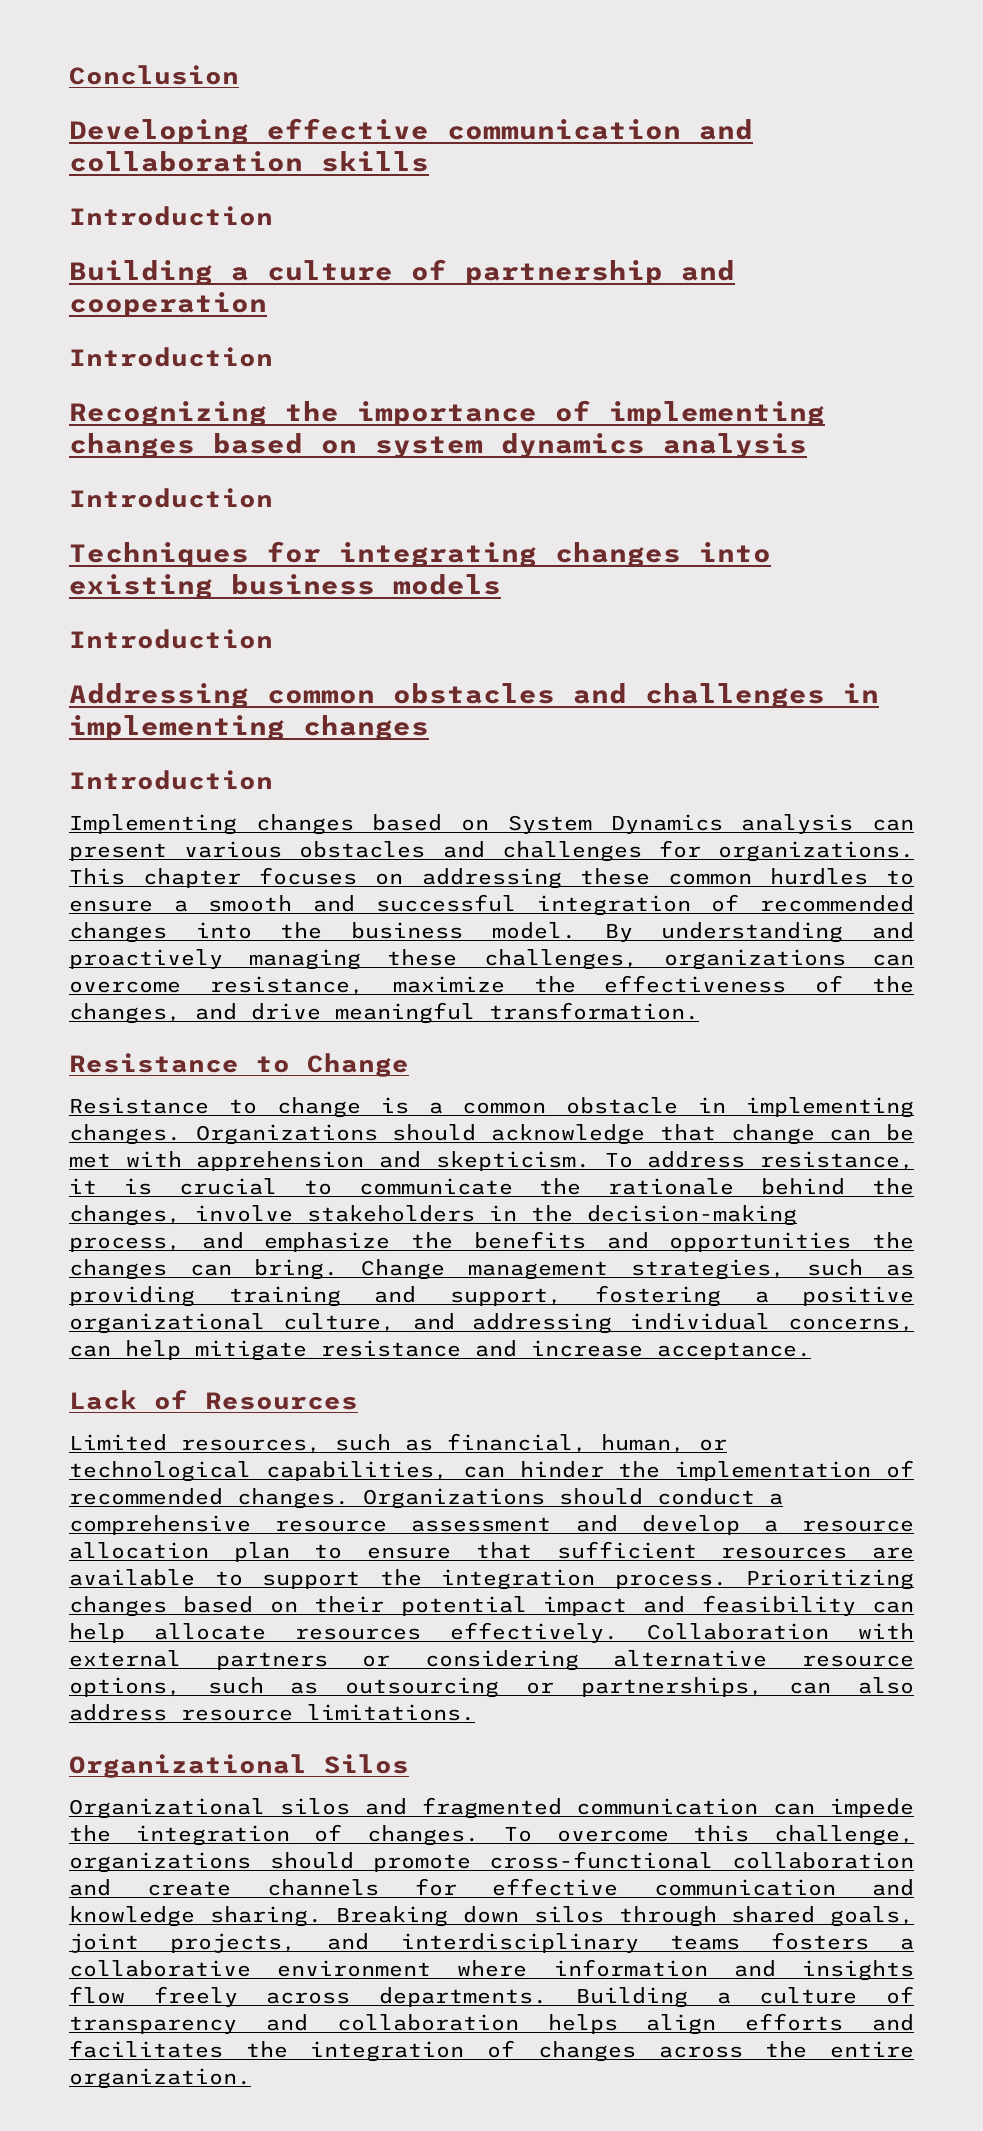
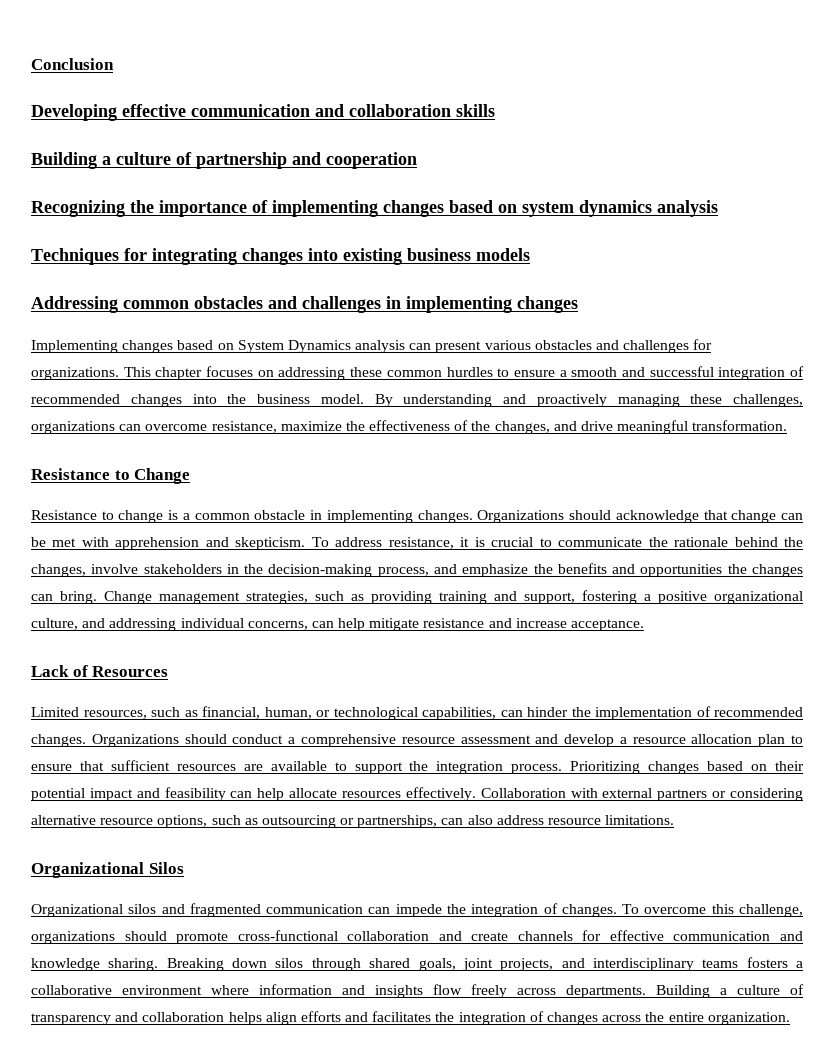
  Developing effective communication and collaboration skills
- Introduction
  Building a culture of partnership and cooperation
- Introduction
  Recognizing the importance of implementing changes based on system dynamics analysis
- Introduction
  Techniques for integrating changes into existing business models
- Introduction
  Addressing common obstacles and challenges in implementing changes
- Introduction

